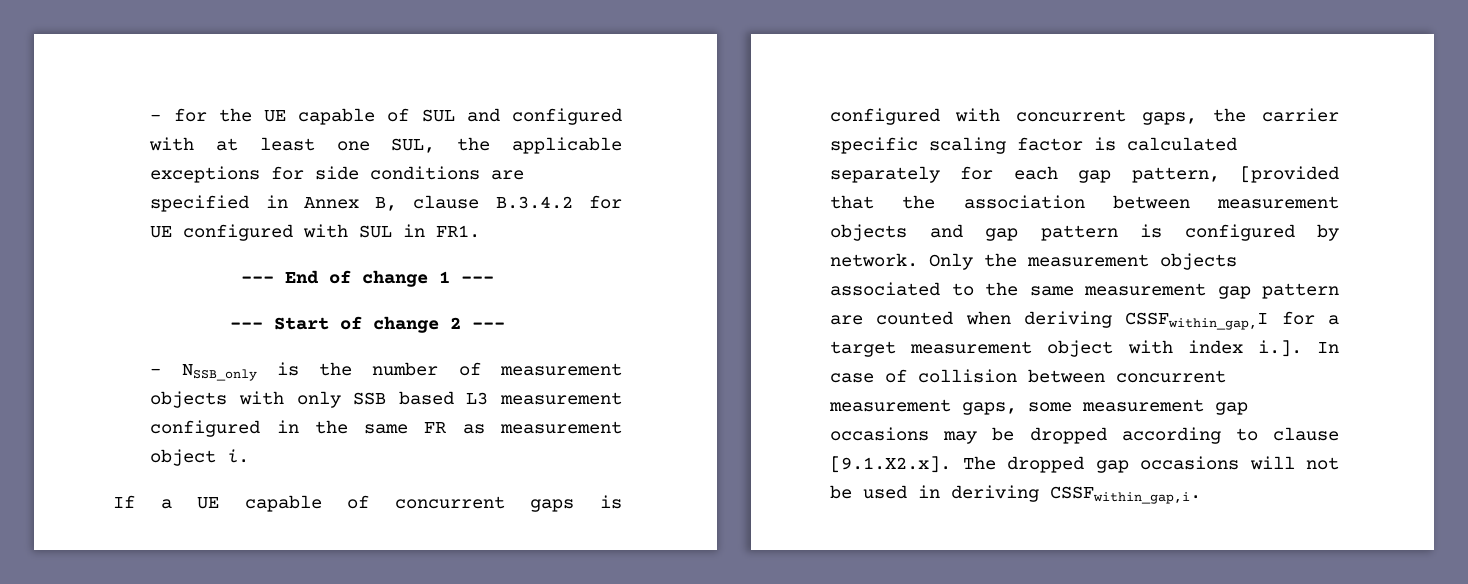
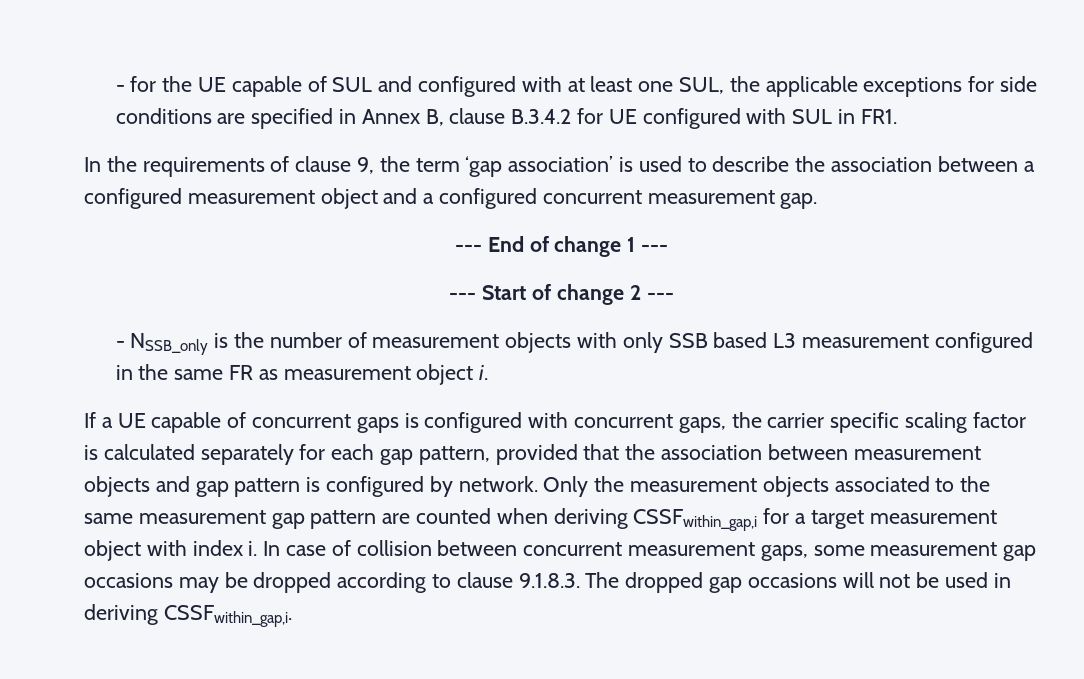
+ In the requirements of clause 9, the term ‘gap association’ is used to describe the association between a configured measurement object and a configured concurrent measurement gap.
- If a UE capable of concurrent gaps is configured with concurrent gaps, the carrier specific scaling factor is calculated separately for each gap pattern, [provided that the association between measurement objects and gap pattern is configured by network.
+ If a UE capable of concurrent gaps is configured with concurrent gaps, the carrier specific scaling factor is calculated separately for each gap pattern, provided that the association between measurement objects and gap pattern is configured by network.
- Only the measurement objects associated to the same measurement gap pattern are counted when deriving CSSFwithin_gap,I for a target measurement object with index i.]. In case of collision between concurrent measurement gaps, some measurement gap occasions may be dropped according to clause [9.1.X2.x]. The dropped gap occasions will not be used in deriving CSSFwithin_gap,i.
+ Only the measurement objects associated to the same measurement gap pattern are counted when deriving CSSFwithin_gap,i for a target measurement object with index i. In case of collision between concurrent measurement gaps, some measurement gap occasions may be dropped according to clause 9.1.8.3. The dropped gap occasions will not be used in deriving CSSFwithin_gap,i.

